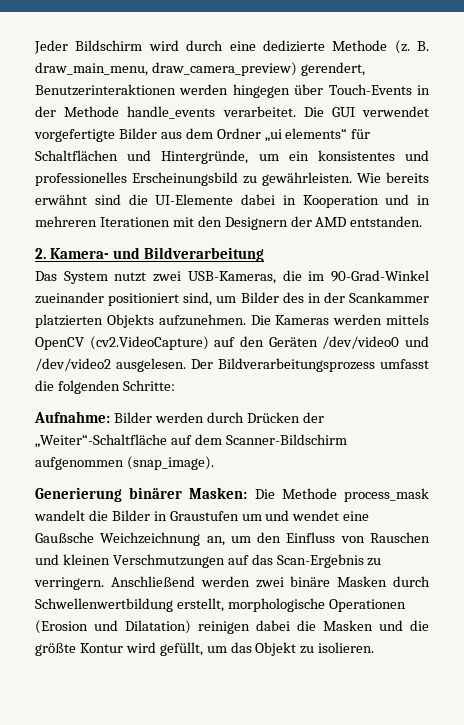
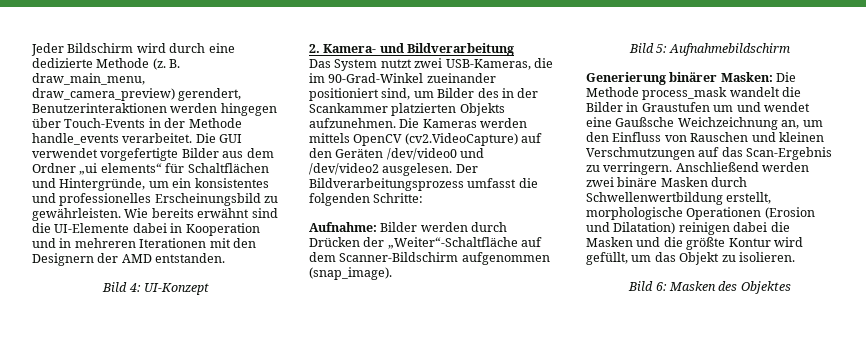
+ Bild 4: UI-Konzept
+ Bild 5: Aufnahmebildschirm
+ Bild 6: Masken des Objektes

